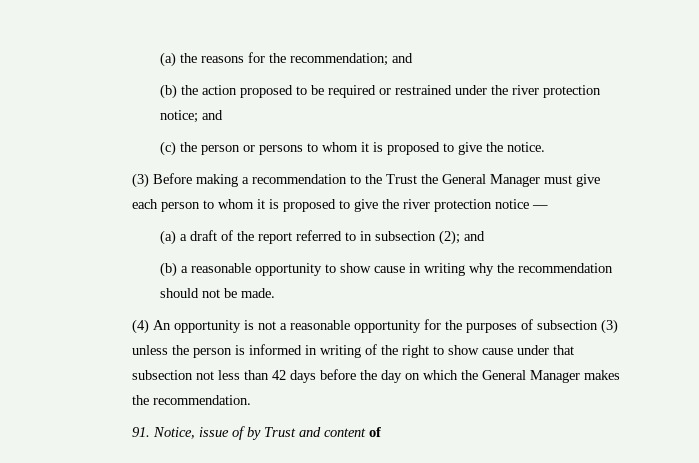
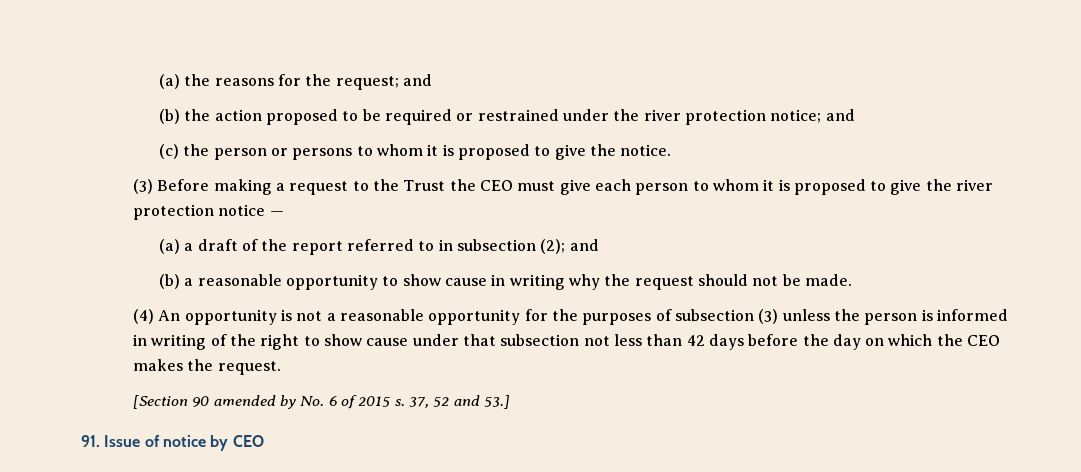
- (a) the reasons for the recommendation; and
+ (a) the reasons for the request; and
- (3) Before making a recommendation to the Trust the General Manager must give each person to whom it is proposed to give the river protection notice —
+ (3) Before making a request to the Trust the CEO must give each person to whom it is proposed to give the river protection notice —
- (b) a reasonable opportunity to show cause in writing why the recommendation should not be made.
+ (b) a reasonable opportunity to show cause in writing why the request should not be made.
- (4) An opportunity is not a reasonable opportunity for the purposes of subsection (3) unless the person is informed in writing of the right to show cause under that subsection not less than 42 days before the day on which the General Manager makes the recommendation.
- 91. Notice, issue of by Trust and content of
+ (4) An opportunity is not a reasonable opportunity for the purposes of subsection (3) unless the person is informed in writing of the right to show cause under that subsection not less than 42 days before the day on which the CEO makes the request.
+ [Section 90 amended by No. 6 of 2015 s. 37, 52 and 53.]
+ 91. Issue of notice by CEO

